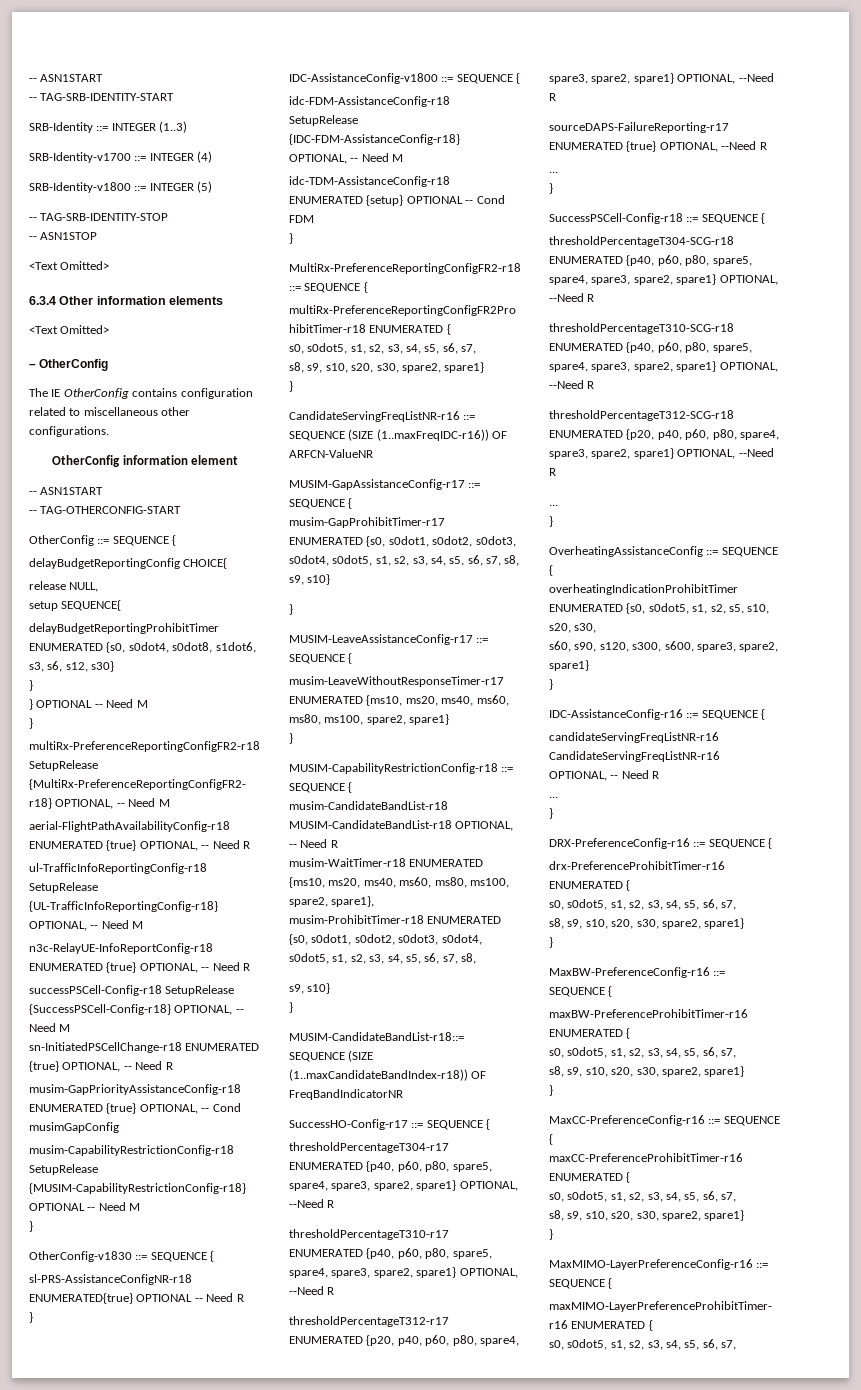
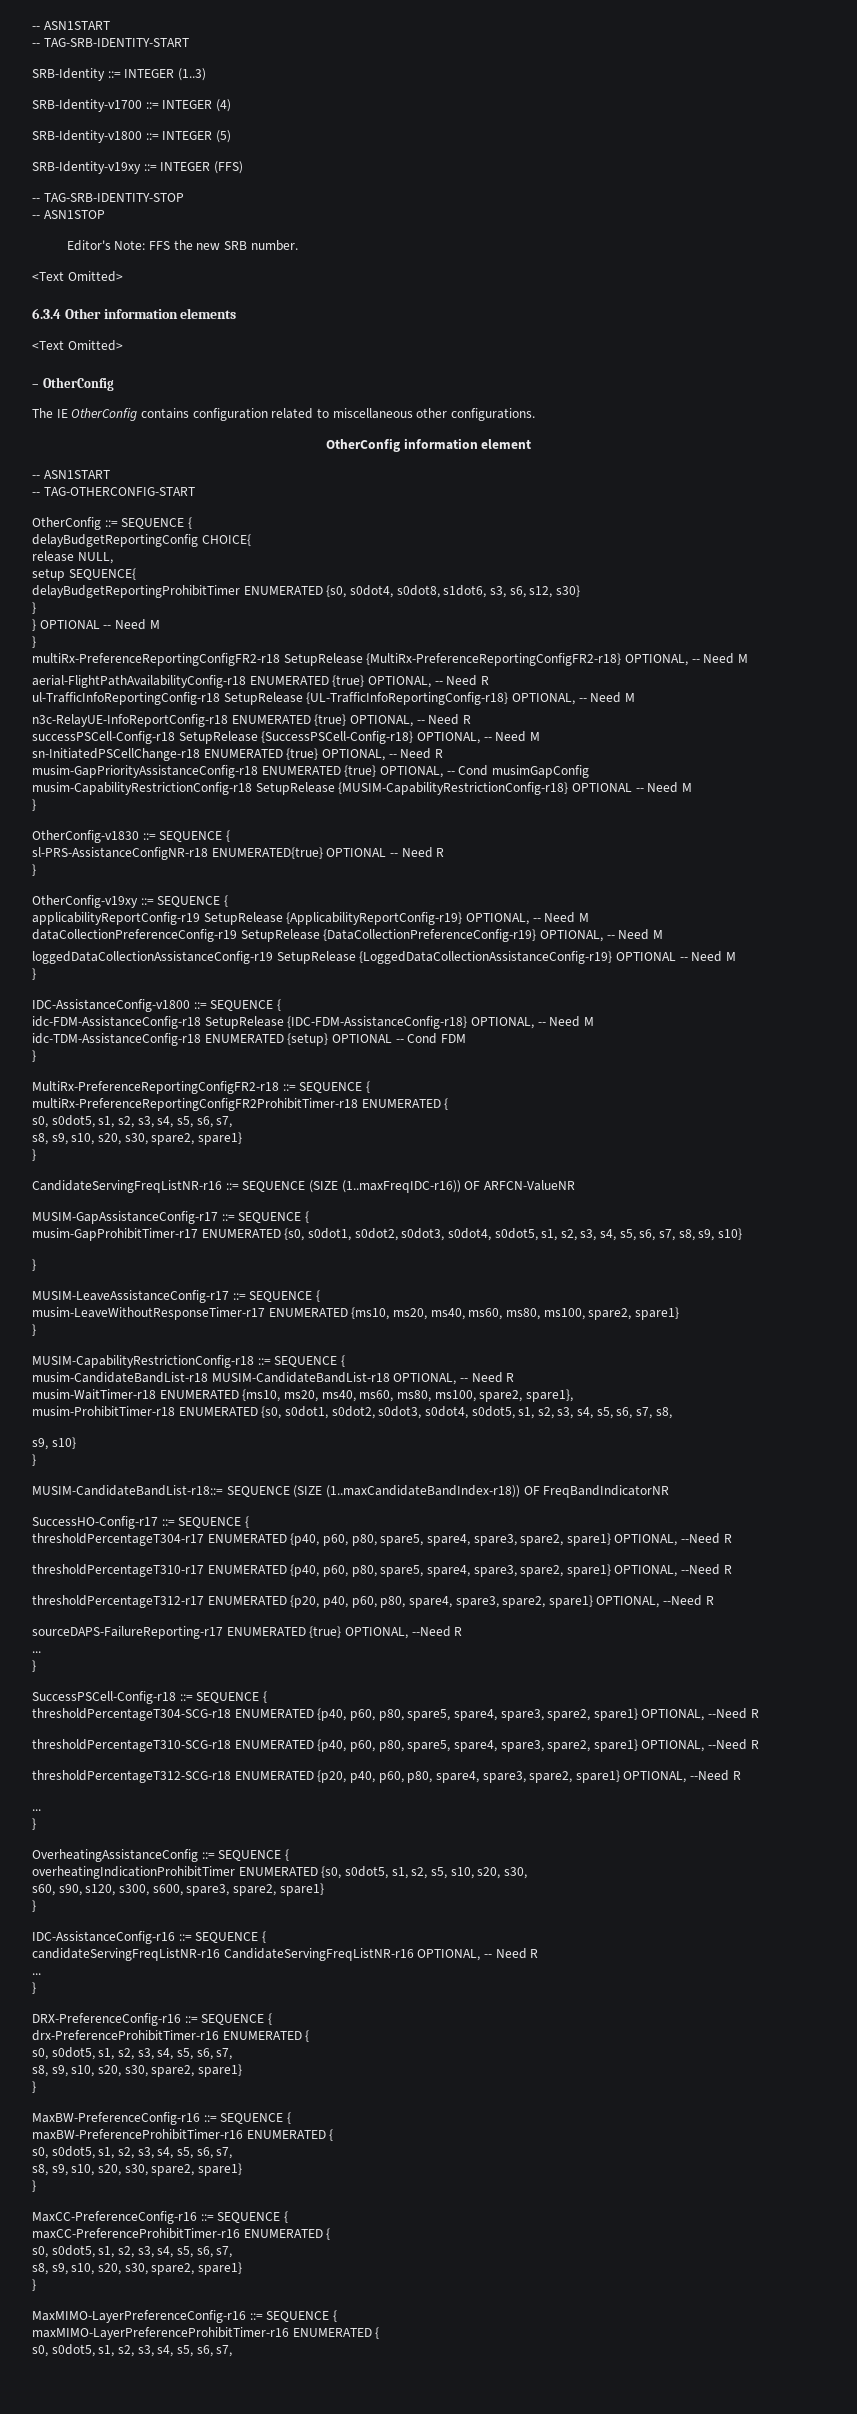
+ SRB-Identity-v19xy ::= INTEGER (FFS)
+ Editor's Note: FFS the new SRB number.
+ OtherConfig-v19xy ::= SEQUENCE {
+ applicabilityReportConfig-r19 SetupRelease {ApplicabilityReportConfig-r19} OPTIONAL, -- Need M
+ dataCollectionPreferenceConfig-r19 SetupRelease {DataCollectionPreferenceConfig-r19} OPTIONAL, -- Need M
+ loggedDataCollectionAssistanceConfig-r19 SetupRelease {LoggedDataCollectionAssistanceConfig-r19} OPTIONAL -- Need M
+ }

